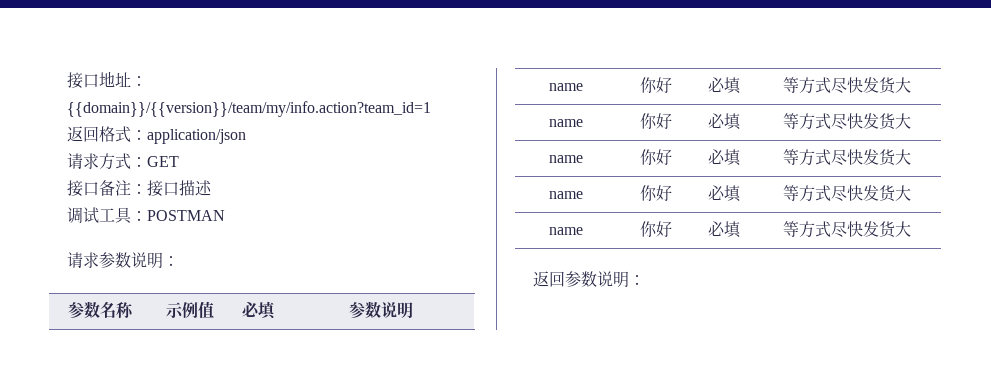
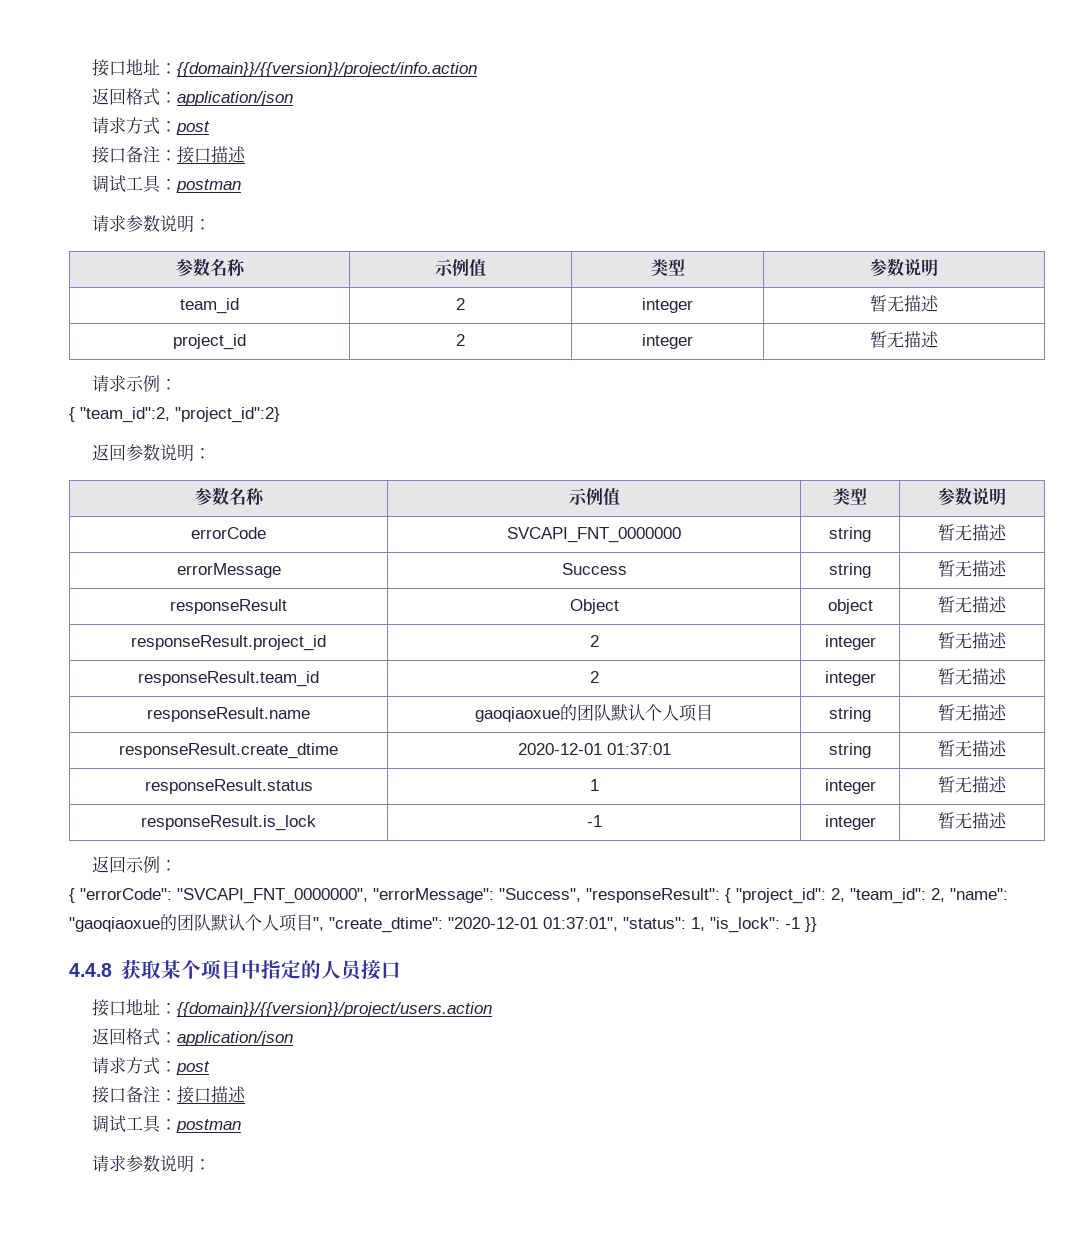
- 接口地址：{{domain}}/{{version}}/team/my/info.action?team_id=1
+ 接口地址：{{domain}}/{{version}}/project/info.action
  返回格式：application/json
- 请求方式：GET
+ 请求方式：post
  接口备注：接口描述
- 调试工具：POSTMAN
+ 调试工具：postman
  请求参数说明：
- 参数名称 | 示例值 | 必填 | 参数说明
- name | 你好 | 必填 | 等方式尽快发货大
- name | 你好 | 必填 | 等方式尽快发货大
- name | 你好 | 必填 | 等方式尽快发货大
- name | 你好 | 必填 | 等方式尽快发货大
- name | 你好 | 必填 | 等方式尽快发货大
+ 参数名称 | 示例值 | 类型 | 参数说明
+ team_id | 2 | integer | 暂无描述
+ project_id | 2 | integer | 暂无描述
+ 请求示例：
+ { "team_id":2, "project_id":2}
  返回参数说明：
+ 参数名称 | 示例值 | 类型 | 参数说明
+ errorCode | SVCAPI_FNT_0000000 | string | 暂无描述
+ errorMessage | Success | string | 暂无描述
+ responseResult | Object | object | 暂无描述
+ responseResult.project_id | 2 | integer | 暂无描述
+ responseResult.team_id | 2 | integer | 暂无描述
+ responseResult.name | gaoqiaoxue的团队默认个人项目 | string | 暂无描述
+ responseResult.create_dtime | 2020-12-01 01:37:01 | string | 暂无描述
+ responseResult.status | 1 | integer | 暂无描述
+ responseResult.is_lock | -1 | integer | 暂无描述
+ 返回示例：
+ { "errorCode": "SVCAPI_FNT_0000000", "errorMessage": "Success", "responseResult": { "project_id": 2, "team_id": 2, "name": "gaoqiaoxue的团队默认个人项目", "create_dtime": "2020-12-01 01:37:01", "status": 1, "is_lock": -1 }}
+ 4.4.8获取某个项目中指定的人员接口
+ 接口地址：{{domain}}/{{version}}/project/users.action
+ 返回格式：application/json
+ 请求方式：post
+ 接口备注：接口描述
+ 调试工具：postman
+ 请求参数说明：

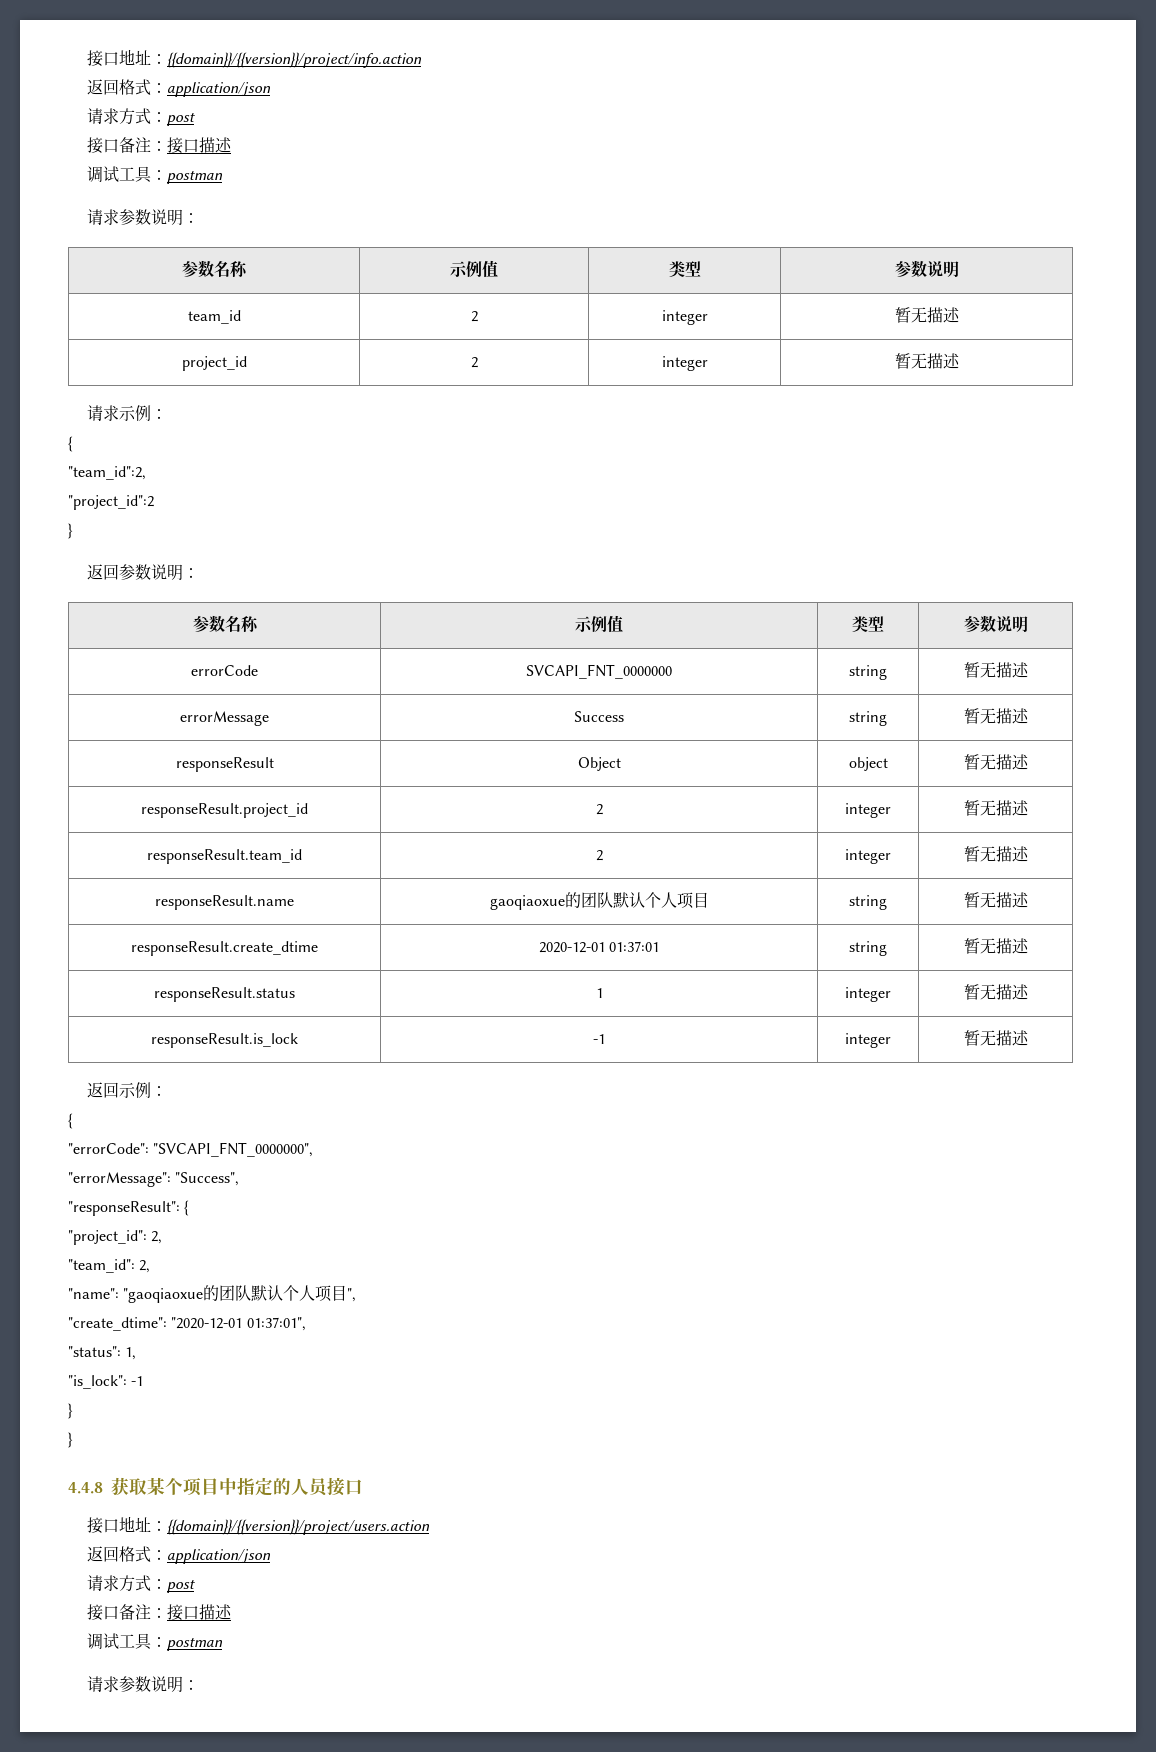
  请求示例：
- { "team_id":2, "project_id":2}
+ {
+ "team_id":2,
+ "project_id":2
+ }
  返回示例：
- { "errorCode": "SVCAPI_FNT_0000000", "errorMessage": "Success", "responseResult": { "project_id": 2, "team_id": 2, "name": "gaoqiaoxue的团队默认个人项目", "create_dtime": "2020-12-01 01:37:01", "status": 1, "is_lock": -1 }}
+ {
+ "errorCode": "SVCAPI_FNT_0000000",
+ "errorMessage": "Success",
+ "responseResult": {
+ "project_id": 2,
+ "team_id": 2,
+ "name": "gaoqiaoxue的团队默认个人项目",
+ "create_dtime": "2020-12-01 01:37:01",
+ "status": 1,
+ "is_lock": -1
+ }
+ }

